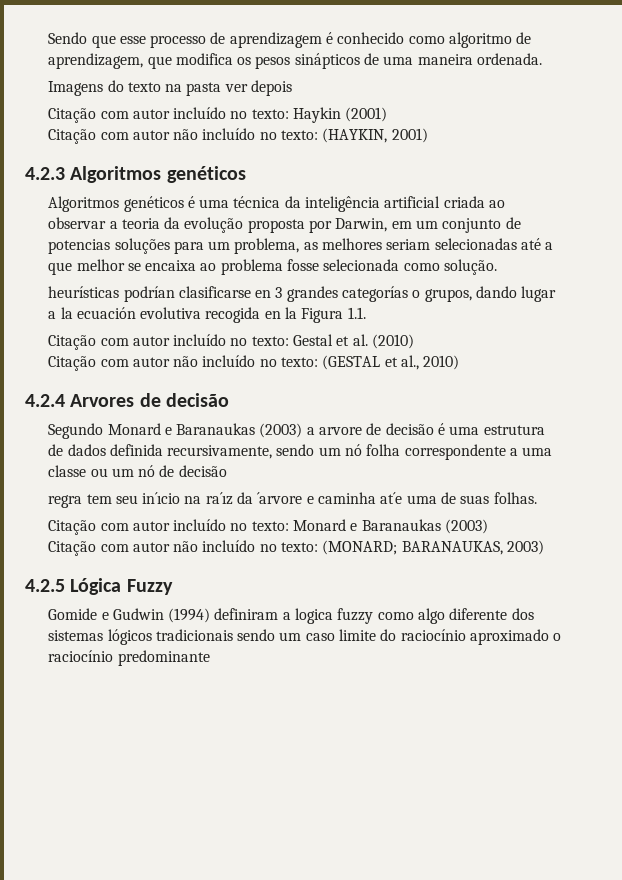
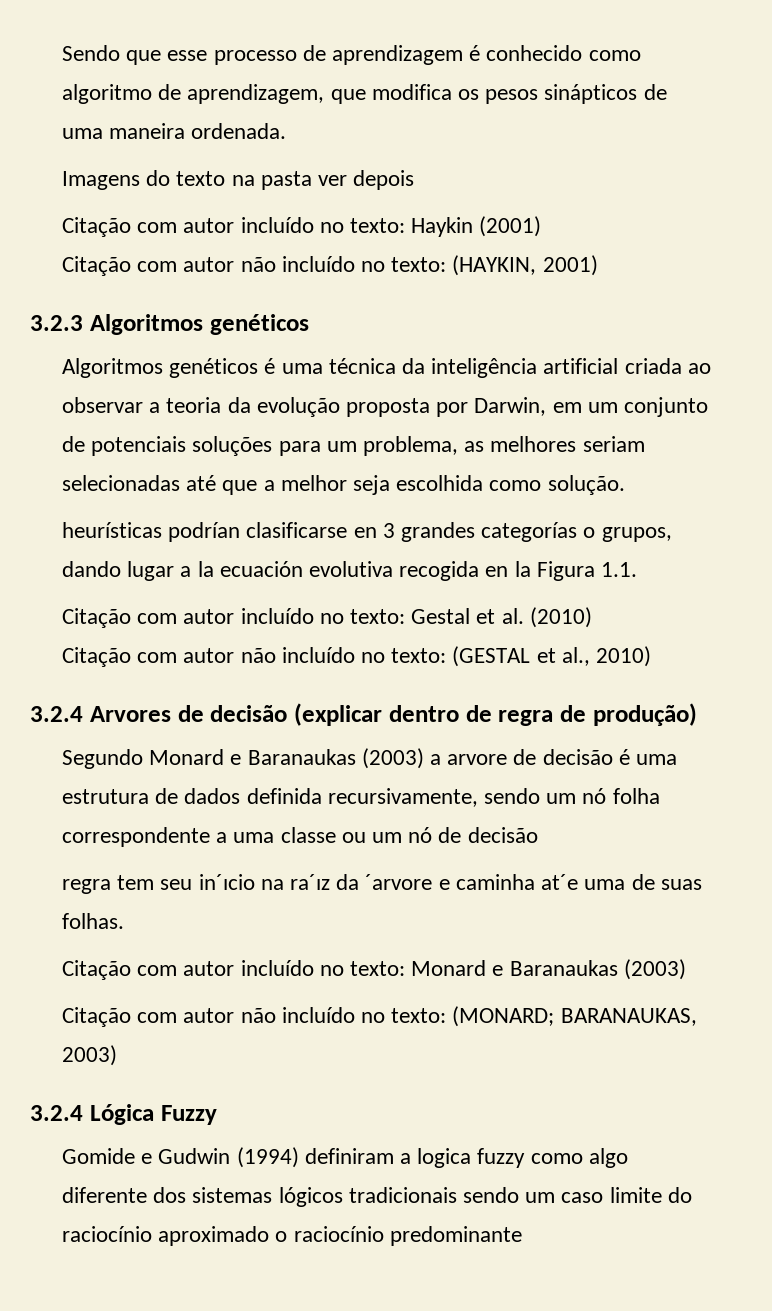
- 4.2.3 Algoritmos genéticos
+ 3.2.3 Algoritmos genéticos
- Algoritmos genéticos é uma técnica da inteligência artificial criada ao observar a teoria da evolução proposta por Darwin, em um conjunto de potencias soluções para um problema, as melhores seriam selecionadas até a que melhor se encaixa ao problema fosse selecionada como solução.
+ Algoritmos genéticos é uma técnica da inteligência artificial criada ao observar a teoria da evolução proposta por Darwin, em um conjunto de potenciais soluções para um problema, as melhores seriam selecionadas até que a melhor seja escolhida como solução.
- 4.2.4 Arvores de decisão
+ 3.2.4 Arvores de decisão (explicar dentro de regra de produção)
- 4.2.5 Lógica Fuzzy
+ 3.2.4 Lógica Fuzzy

